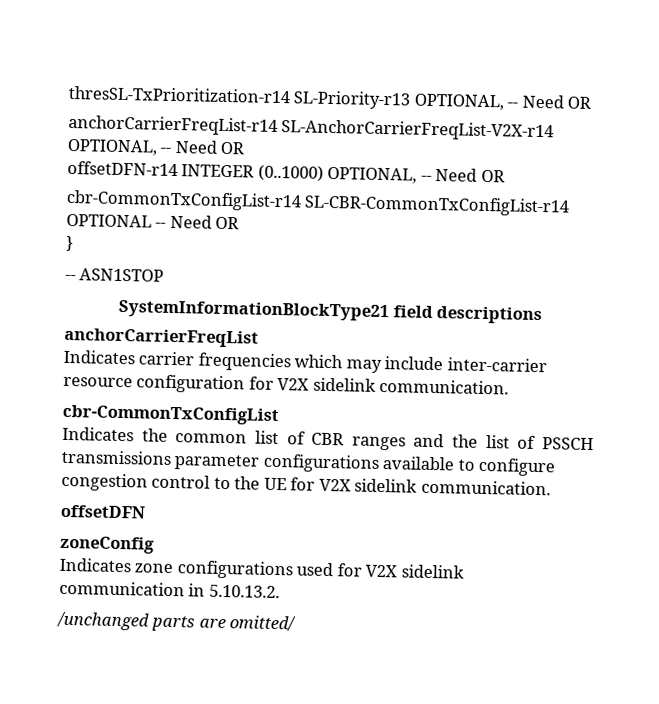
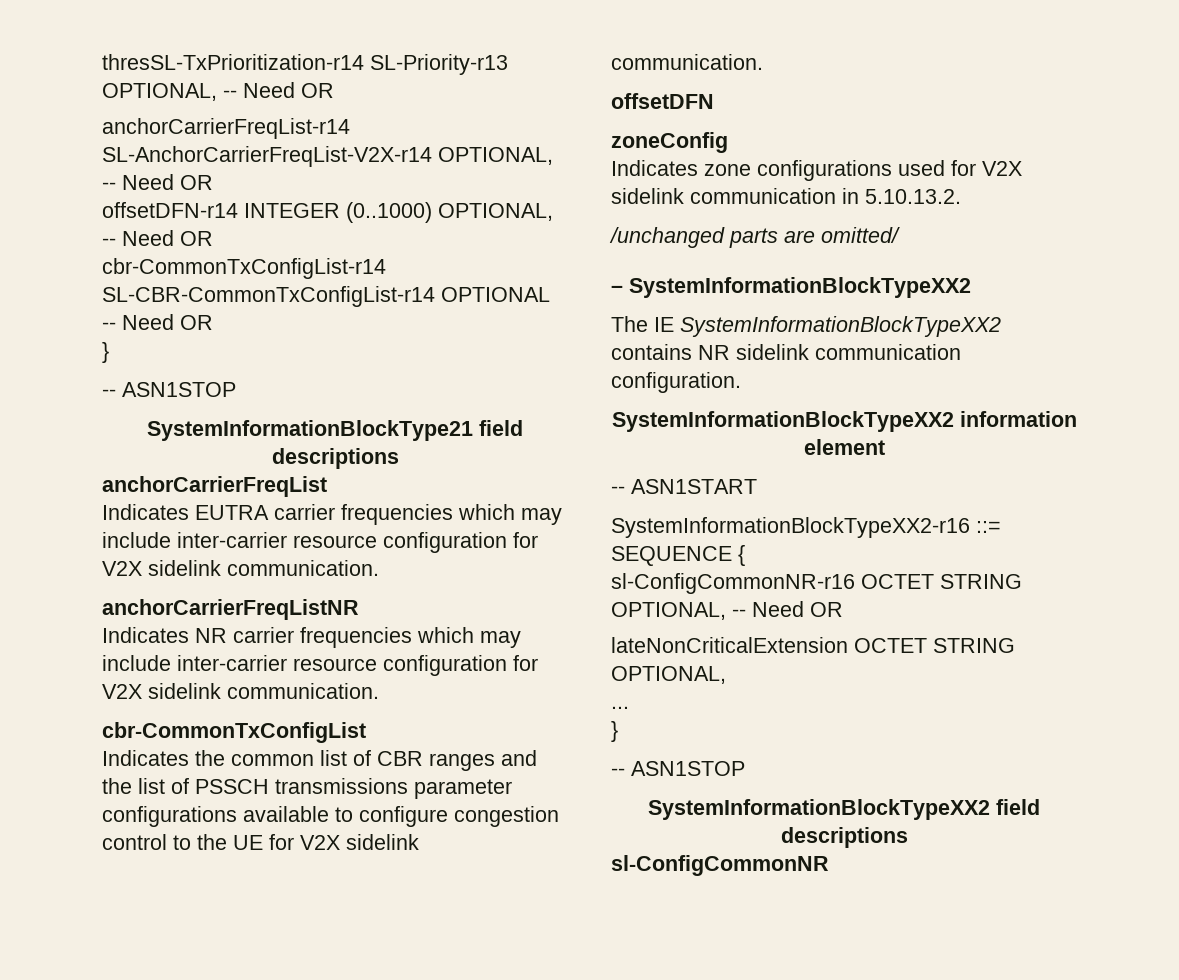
- Indicates carrier frequencies which may include inter-carrier resource configuration for V2X sidelink communication.
+ Indicates EUTRA carrier frequencies which may include inter-carrier resource configuration for V2X sidelink communication.
+ anchorCarrierFreqListNR
+ Indicates NR carrier frequencies which may include inter-carrier resource configuration for V2X sidelink communication.
+ – SystemInformationBlockTypeXX2
+ The IE SystemInformationBlockTypeXX2 contains NR sidelink communication configuration.
+ SystemInformationBlockTypeXX2 information element
+ -- ASN1START
+ SystemInformationBlockTypeXX2-r16 ::= SEQUENCE {
+ sl-ConfigCommonNR-r16 OCTET STRING OPTIONAL, -- Need OR
+ lateNonCriticalExtension OCTET STRING OPTIONAL,
+ ...
+ }
+ -- ASN1STOP
+ SystemInformationBlockTypeXX2 field descriptions
+ sl-ConfigCommonNR

